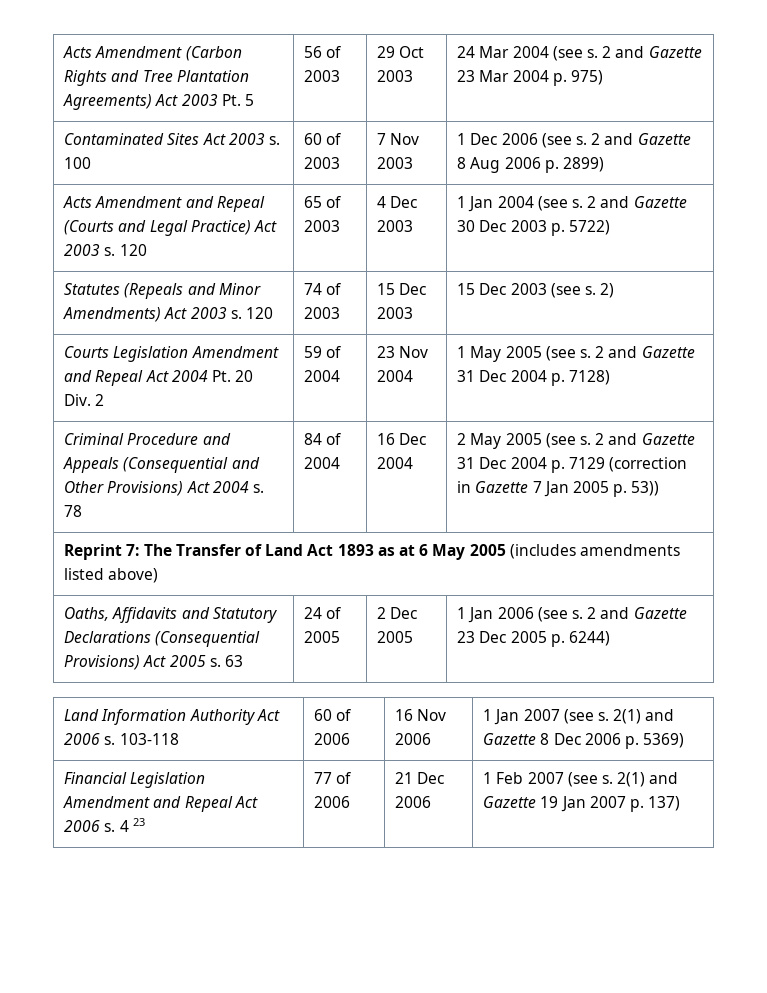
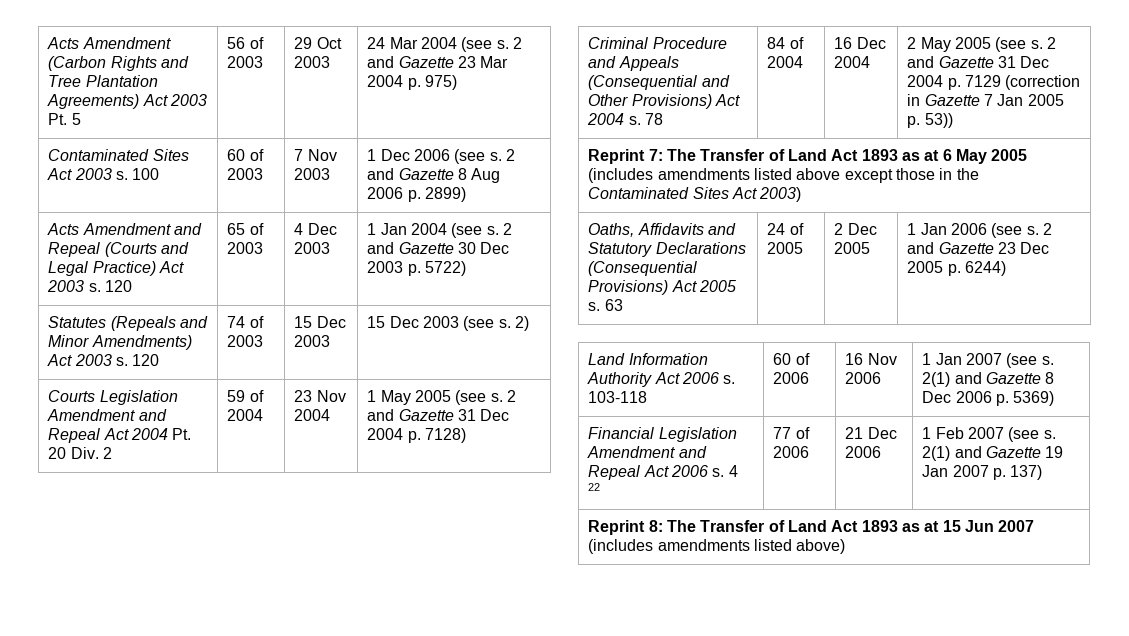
- Reprint 7: The Transfer of Land Act 1893 as at 6 May 2005 (includes amendments listed above)
+ Reprint 7: The Transfer of Land Act 1893 as at 6 May 2005 (includes amendments listed above except those in the Contaminated Sites Act 2003)
- Financial Legislation Amendment and Repeal Act 2006 s. 4 23 | 77 of 2006 | 21 Dec 2006 | 1 Feb 2007 (see s. 2(1) and Gazette 19 Jan 2007 p. 137)
+ Financial Legislation Amendment and Repeal Act 2006 s. 4 22 | 77 of 2006 | 21 Dec 2006 | 1 Feb 2007 (see s. 2(1) and Gazette 19 Jan 2007 p. 137)
+ Reprint 8: The Transfer of Land Act 1893 as at 15 Jun 2007 (includes amendments listed above)

